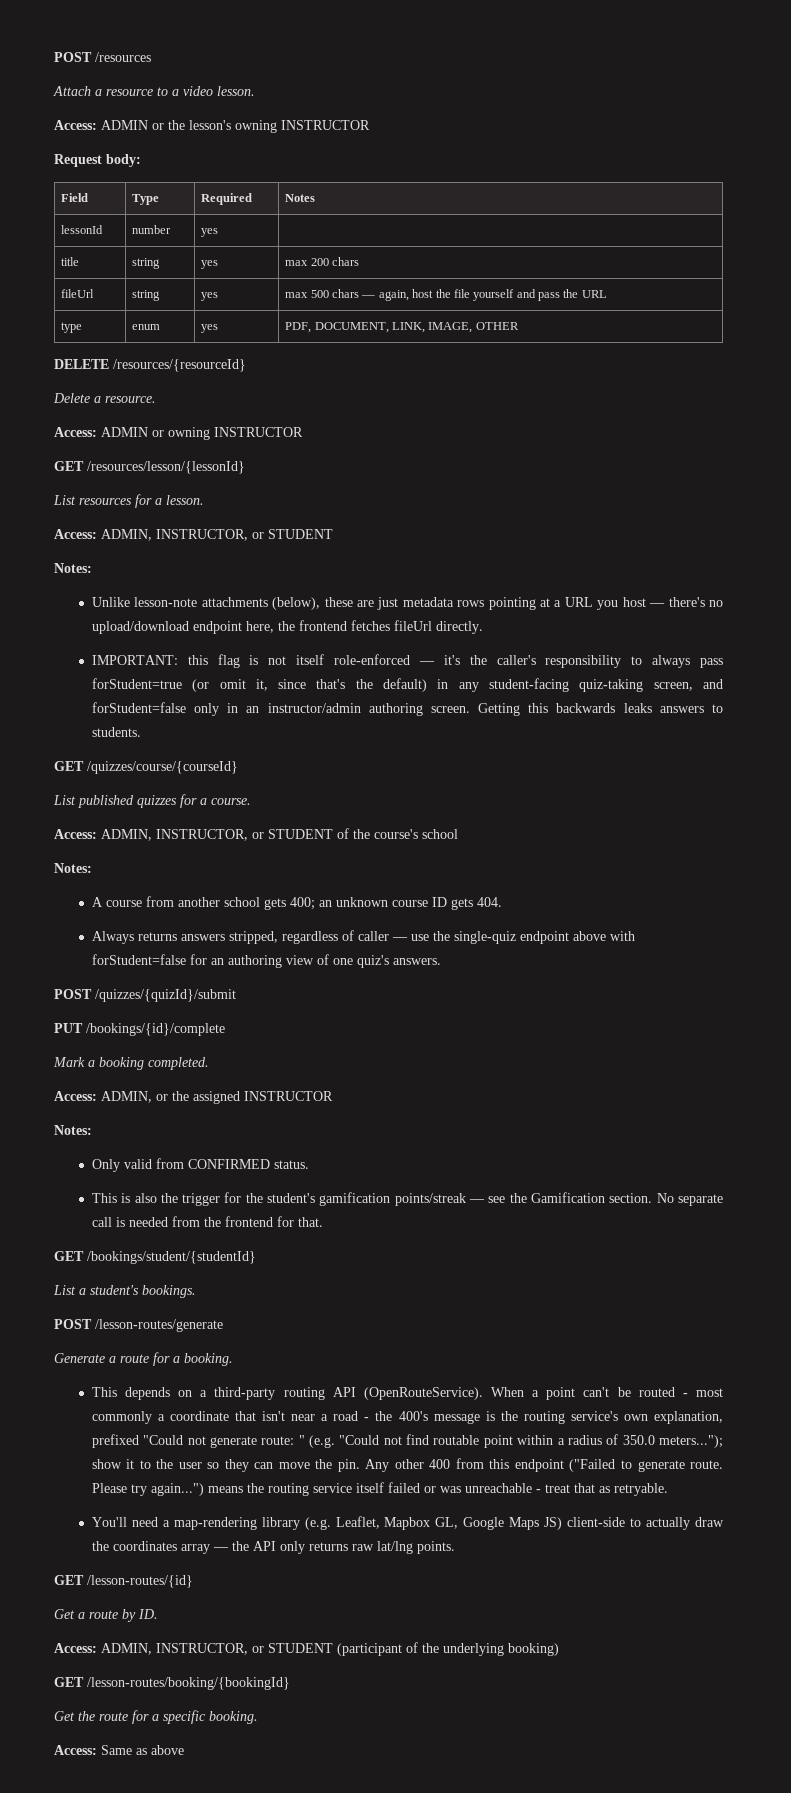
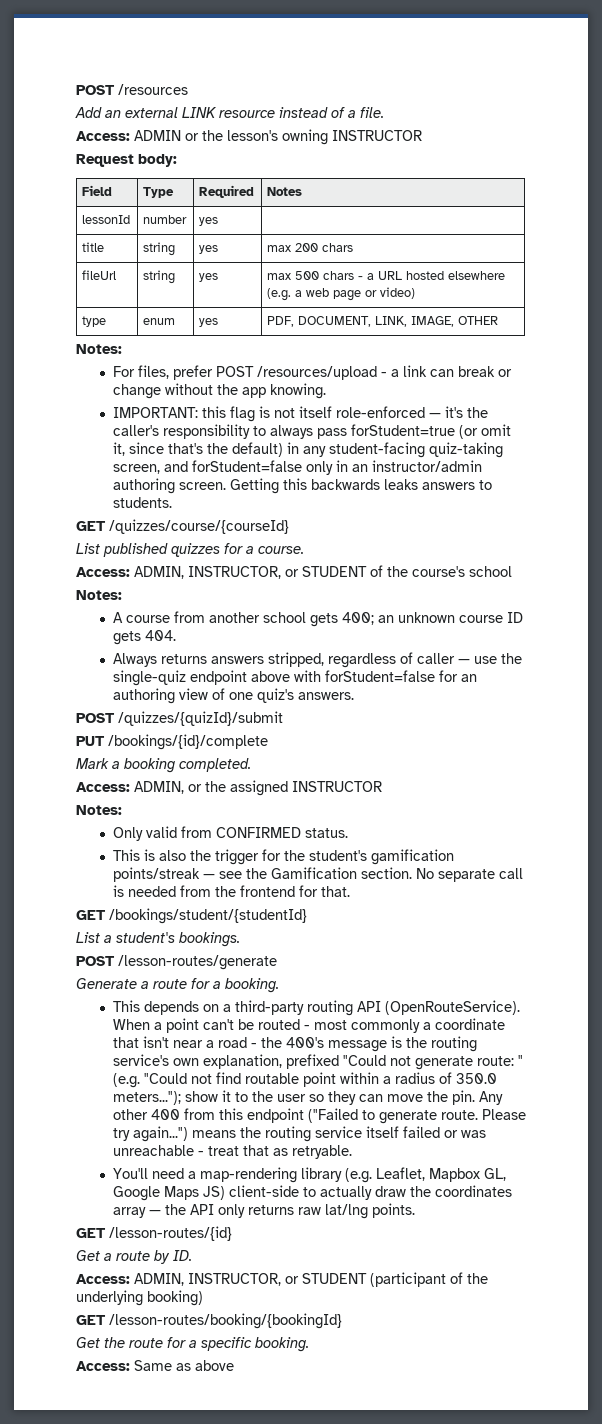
- Attach a resource to a video lesson.
+ Add an external LINK resource instead of a file.
- fileUrl | string | yes | max 500 chars — again, host the file yourself and pass the URL
+ fileUrl | string | yes | max 500 chars - a URL hosted elsewhere (e.g. a web page or video)
  type | enum | yes | PDF, DOCUMENT, LINK, IMAGE, OTHER
- DELETE /resources/{resourceId}
- Delete a resource.
- Access: ADMIN or owning INSTRUCTOR
- GET /resources/lesson/{lessonId}
- List resources for a lesson.
- Access: ADMIN, INSTRUCTOR, or STUDENT
  Notes:
- Unlike lesson-note attachments (below), these are just metadata rows pointing at a URL you host — there's no upload/download endpoint here, the frontend fetches fileUrl directly.
+ For files, prefer POST /resources/upload - a link can break or change without the app knowing.

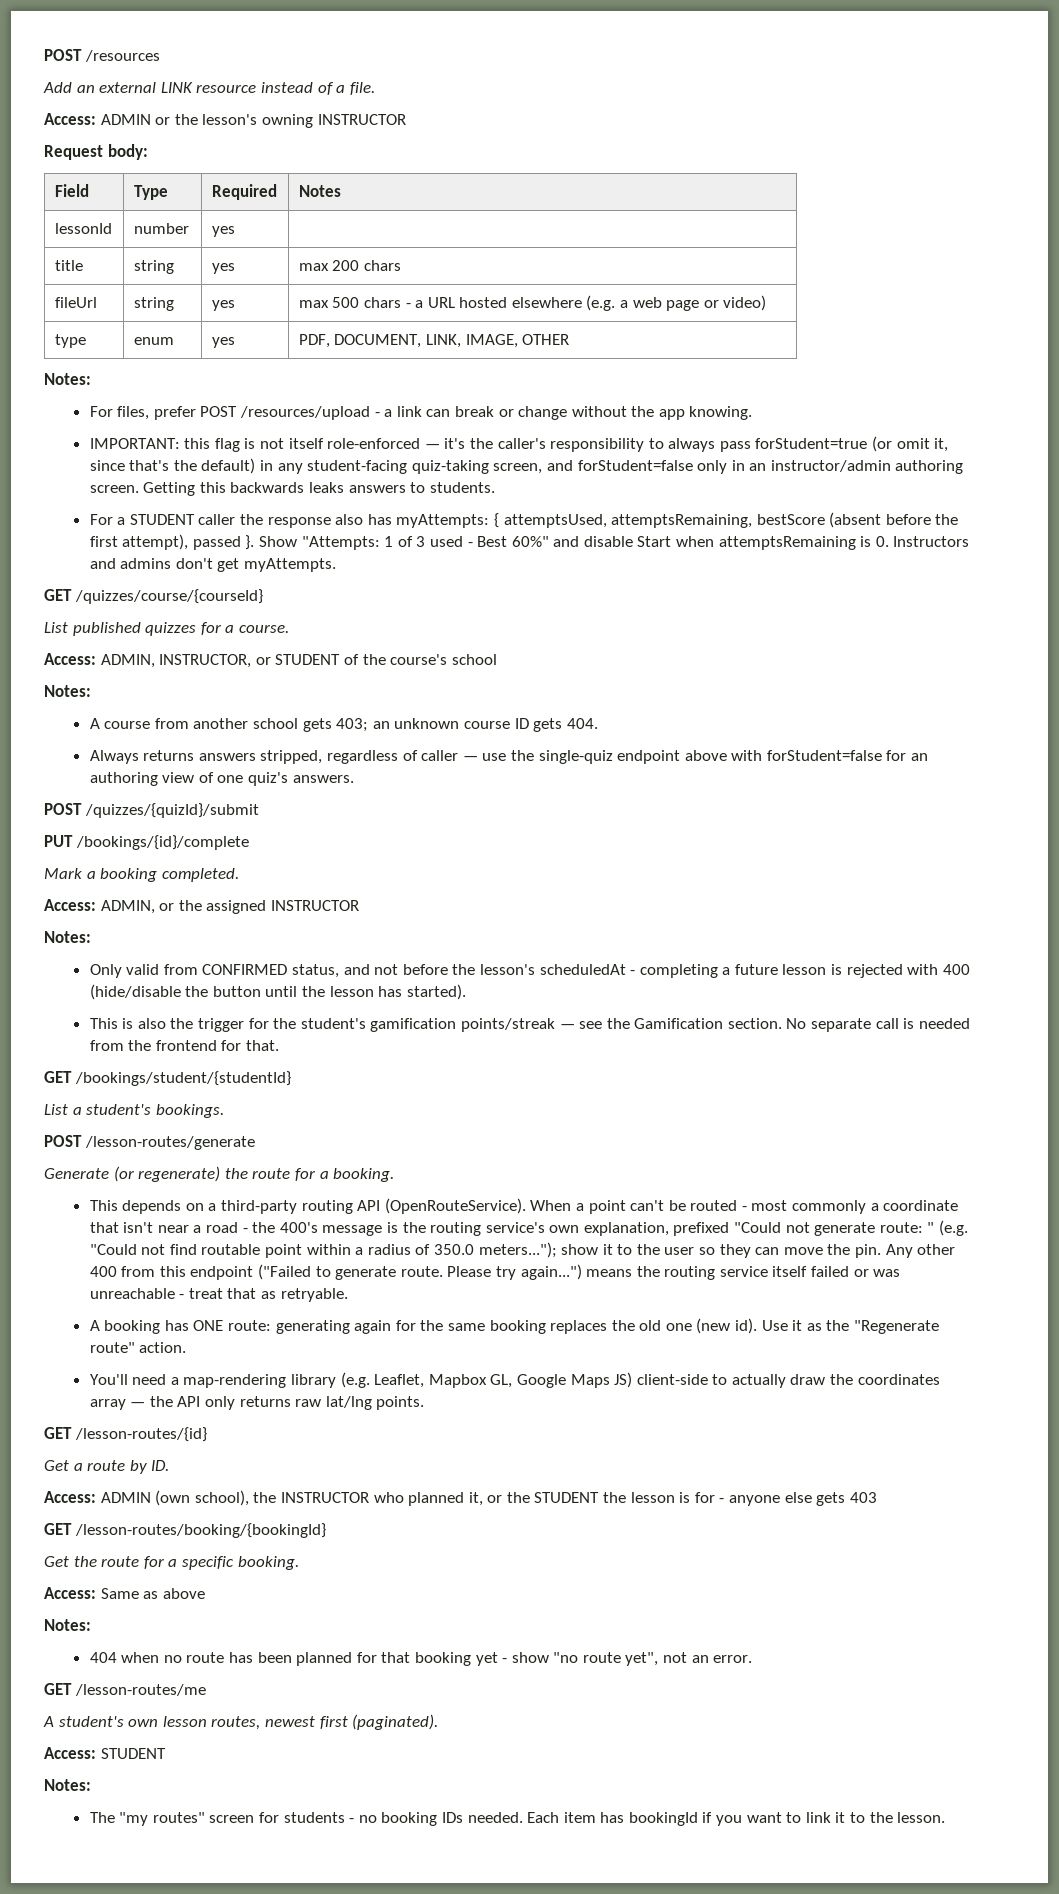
+ For a STUDENT caller the response also has myAttempts: { attemptsUsed, attemptsRemaining, bestScore (absent before the first attempt), passed }. Show "Attempts: 1 of 3 used - Best 60%" and disable Start when attemptsRemaining is 0. Instructors and admins don't get myAttempts.
- A course from another school gets 400; an unknown course ID gets 404.
+ A course from another school gets 403; an unknown course ID gets 404.
- Only valid from CONFIRMED status.
+ Only valid from CONFIRMED status, and not before the lesson's scheduledAt - completing a future lesson is rejected with 400 (hide/disable the button until the lesson has started).
- Generate a route for a booking.
+ Generate (or regenerate) the route for a booking.
+ A booking has ONE route: generating again for the same booking replaces the old one (new id). Use it as the "Regenerate route" action.
- Access: ADMIN, INSTRUCTOR, or STUDENT (participant of the underlying booking)
+ Access: ADMIN (own school), the INSTRUCTOR who planned it, or the STUDENT the lesson is for - anyone else gets 403
  Access: Same as above
+ Notes:
+ 404 when no route has been planned for that booking yet - show "no route yet", not an error.
+ GET /lesson-routes/me
+ A student's own lesson routes, newest first (paginated).
+ Access: STUDENT
+ Notes:
+ The "my routes" screen for students - no booking IDs needed. Each item has bookingId if you want to link it to the lesson.

